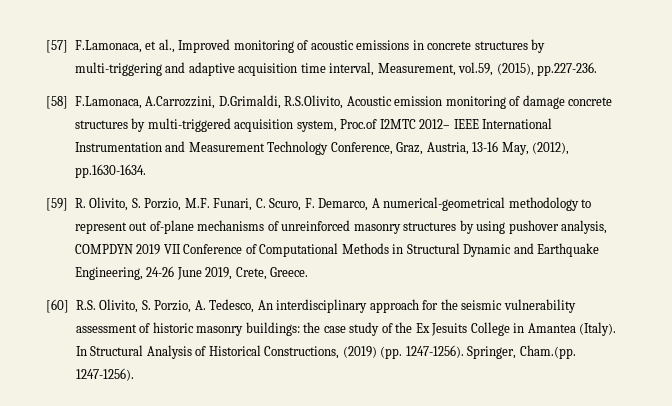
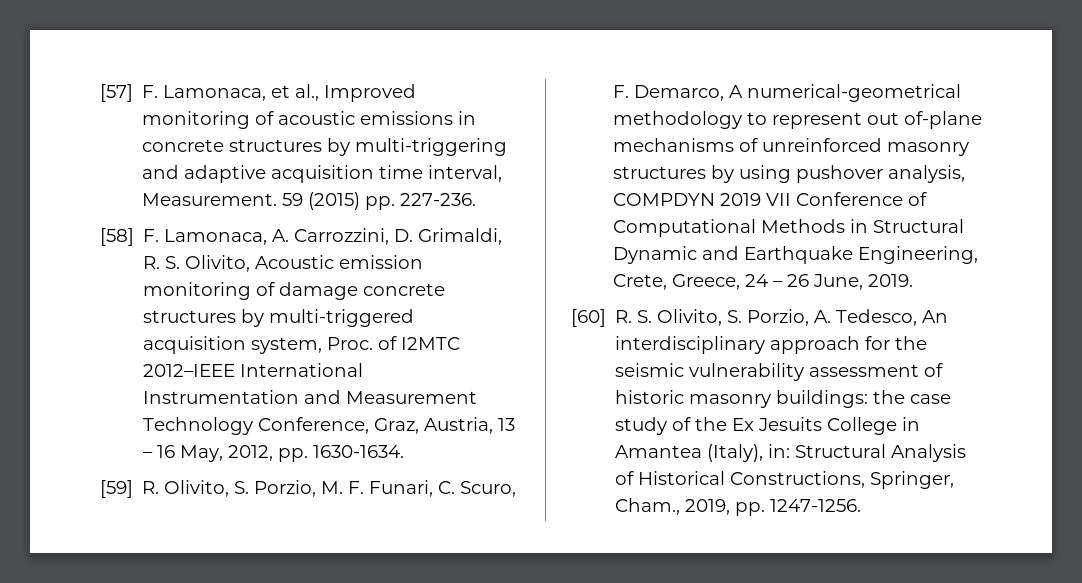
- [57] F.Lamonaca, et al., Improved monitoring of acoustic emissions in concrete structures by multi-triggering and adaptive acquisition time interval, Measurement, vol.59, (2015), pp.227-236.
- [58] F.Lamonaca, A.Carrozzini, D.Grimaldi, R.S.Olivito, Acoustic emission monitoring of damage concrete structures by multi-triggered acquisition system, Proc.of I2MTC 2012– IEEE International Instrumentation and Measurement Technology Conference, Graz, Austria, 13-16 May, (2012), pp.1630-1634.
+ [57] F. Lamonaca, et al., Improved monitoring of acoustic emissions in concrete structures by multi-triggering and adaptive acquisition time interval, Measurement. 59 (2015) pp. 227-236.
+ [58] F. Lamonaca, A. Carrozzini, D. Grimaldi, R. S. Olivito, Acoustic emission monitoring of damage concrete structures by multi-triggered acquisition system, Proc. of I2MTC 2012–IEEE International Instrumentation and Measurement Technology Conference, Graz, Austria, 13 – 16 May, 2012, pp. 1630-1634.
- [59] R. Olivito, S. Porzio, M.F. Funari, C. Scuro, F. Demarco, A numerical-geometrical methodology to represent out of-plane mechanisms of unreinforced masonry structures by using pushover analysis, COMPDYN 2019 VII Conference of Computational Methods in Structural Dynamic and Earthquake Engineering, 24-26 June 2019, Crete, Greece.
+ [59] R. Olivito, S. Porzio, M. F. Funari, C. Scuro, F. Demarco, A numerical-geometrical methodology to represent out of-plane mechanisms of unreinforced masonry structures by using pushover analysis, COMPDYN 2019 VII Conference of Computational Methods in Structural Dynamic and Earthquake Engineering, Crete, Greece, 24 – 26 June, 2019.
- [60] R.S. Olivito, S. Porzio, A. Tedesco, An interdisciplinary approach for the seismic vulnerability assessment of historic masonry buildings: the case study of the Ex Jesuits College in Amantea (Italy). In Structural Analysis of Historical Constructions, (2019) (pp. 1247-1256). Springer, Cham.(pp. 1247-1256).
+ [60] R. S. Olivito, S. Porzio, A. Tedesco, An interdisciplinary approach for the seismic vulnerability assessment of historic masonry buildings: the case study of the Ex Jesuits College in Amantea (Italy), in: Structural Analysis of Historical Constructions, Springer, Cham., 2019, pp. 1247-1256.

